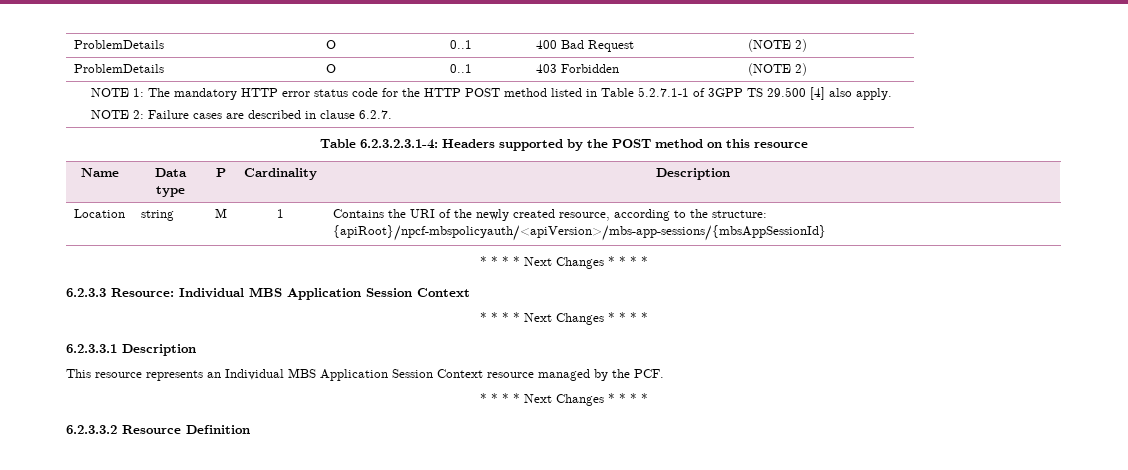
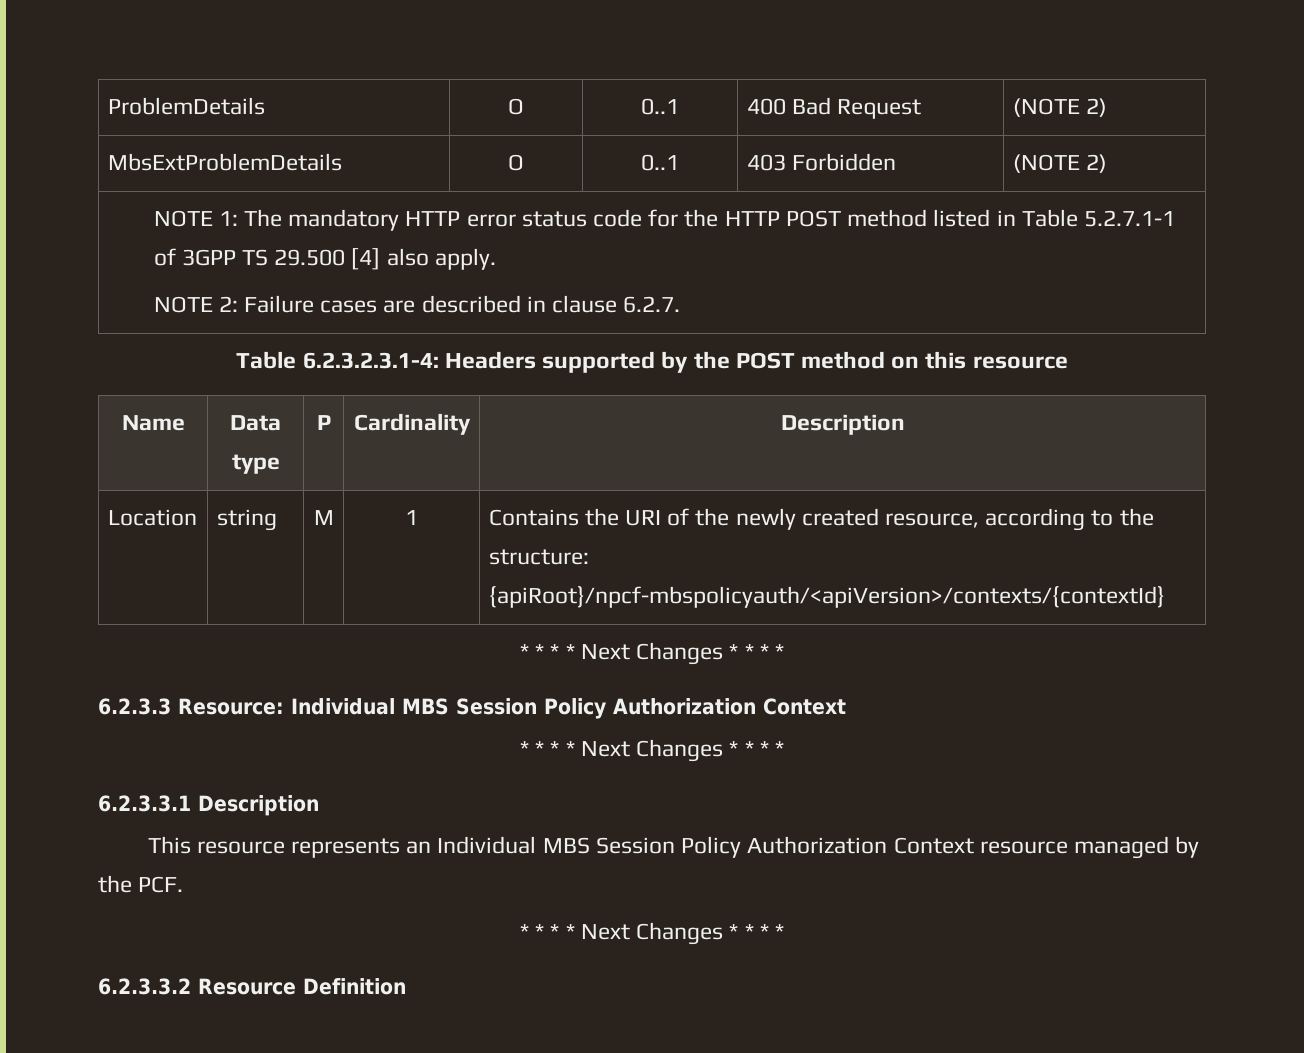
- ProblemDetails | O | 0..1 | 403 Forbidden | (NOTE 2)
+ MbsExtProblemDetails | O | 0..1 | 403 Forbidden | (NOTE 2)
- Location | string | M | 1 | Contains the URI of the newly created resource, according to the structure: {apiRoot}/npcf-mbspolicyauth/<apiVersion>/mbs-app-sessions/{mbsAppSessionId}
+ Location | string | M | 1 | Contains the URI of the newly created resource, according to the structure: {apiRoot}/npcf-mbspolicyauth/<apiVersion>/contexts/{contextId}
- 6.2.3.3 Resource: Individual MBS Application Session Context
+ 6.2.3.3 Resource: Individual MBS Session Policy Authorization Context
- This resource represents an Individual MBS Application Session Context resource managed by the PCF.
+ This resource represents an Individual MBS Session Policy Authorization Context resource managed by the PCF.

